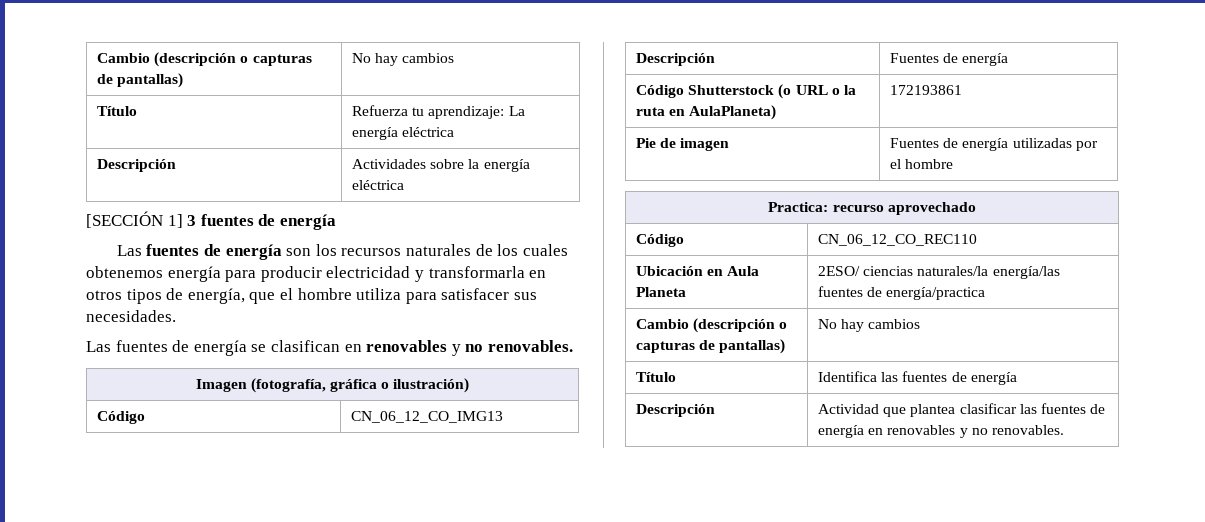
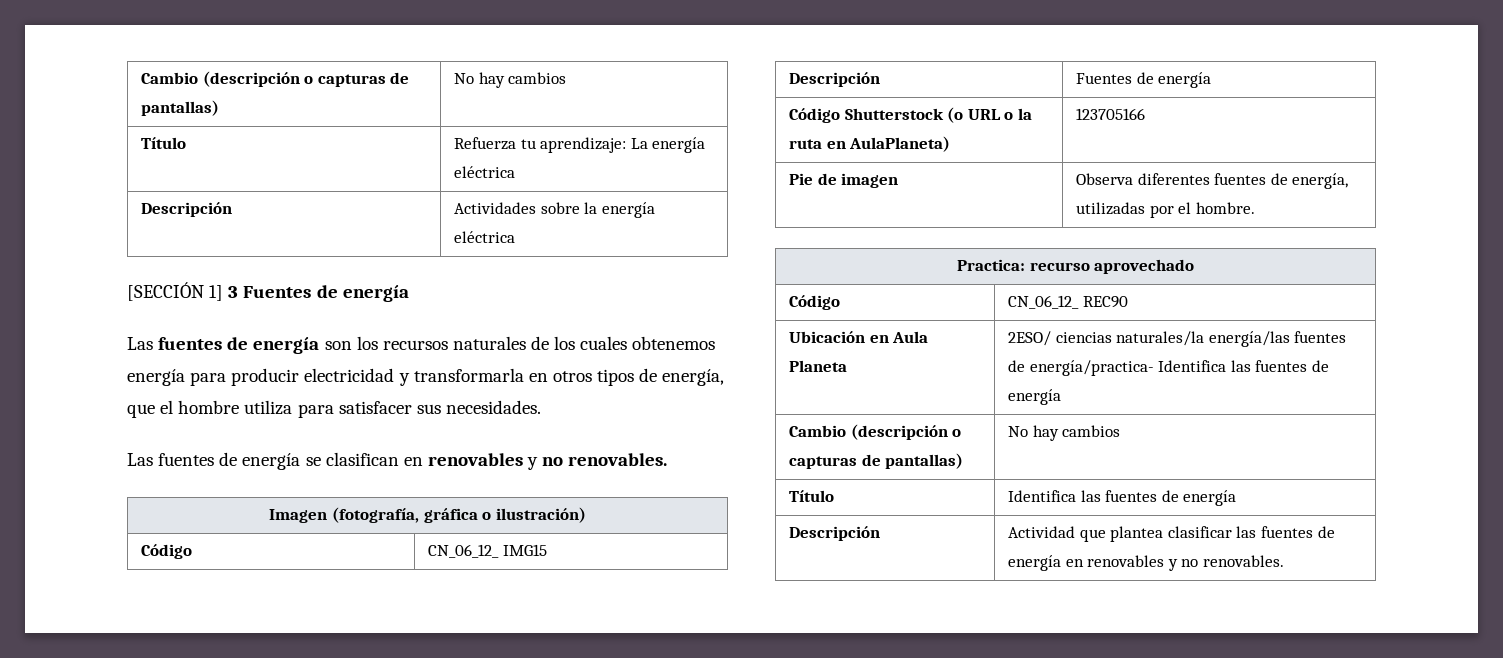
- [SECCIÓN 1] 3 fuentes de energía
+ [SECCIÓN 1] 3 Fuentes de energía
- Código | CN_06_12_CO_IMG13
+ Código | CN_06_12_ IMG15
- Código Shutterstock (o URL o la ruta en AulaPlaneta) | 172193861
+ Código Shutterstock (o URL o la ruta en AulaPlaneta) | 123705166
- Pie de imagen | Fuentes de energía utilizadas por el hombre
+ Pie de imagen | Observa diferentes fuentes de energía, utilizadas por el hombre.
- Código | CN_06_12_CO_REC110
+ Código | CN_06_12_ REC90
- Ubicación en Aula Planeta | 2ESO/ ciencias naturales/la energía/las fuentes de energía/practica
+ Ubicación en Aula Planeta | 2ESO/ ciencias naturales/la energía/las fuentes de energía/practica- Identifica las fuentes de energía

